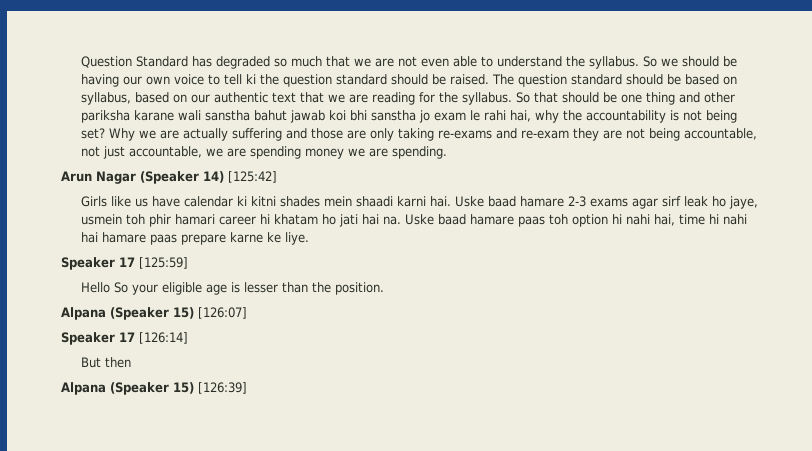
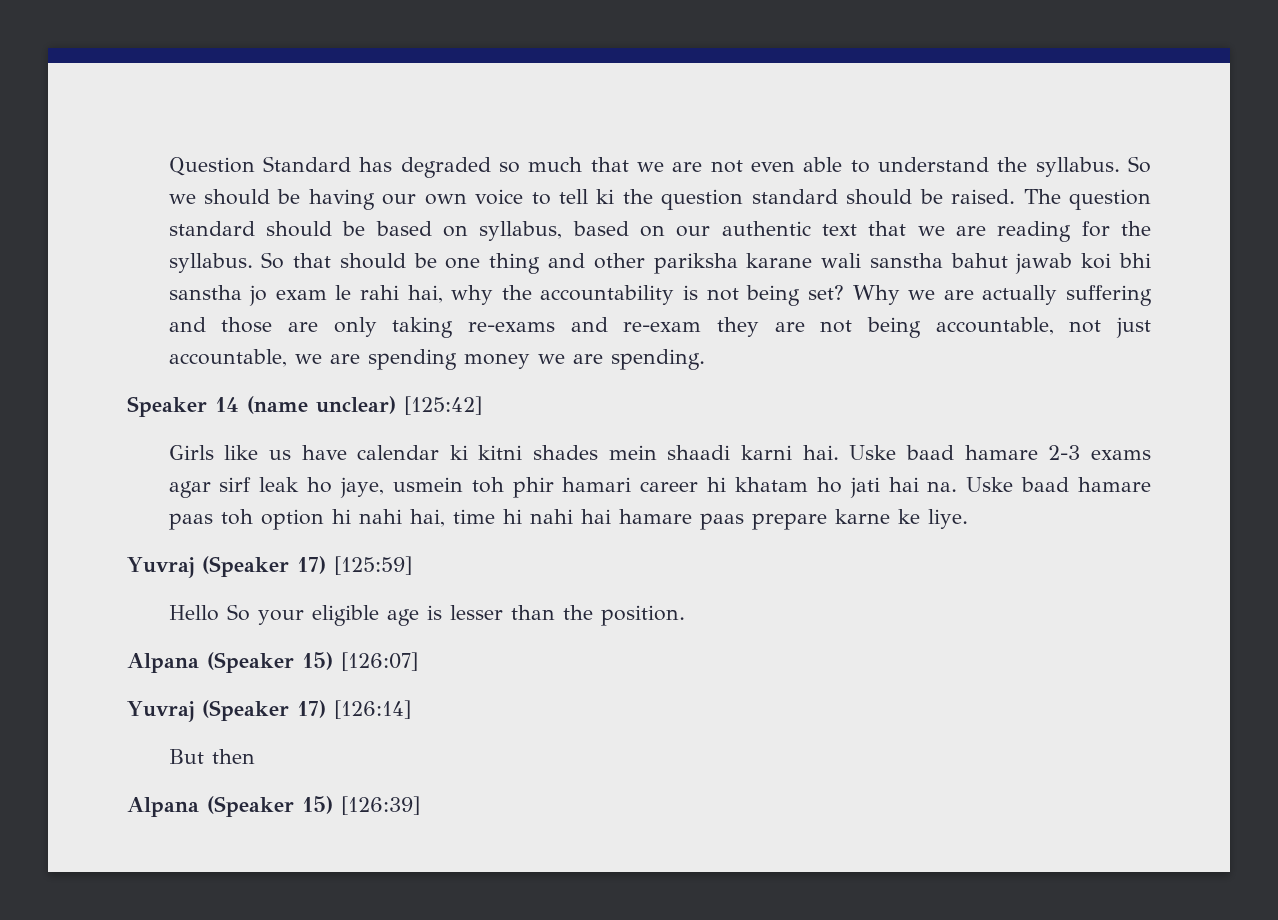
- Arun Nagar (Speaker 14) [125:42]
+ Speaker 14 (name unclear) [125:42]
- Speaker 17 [125:59]
+ Yuvraj (Speaker 17) [125:59]
- Speaker 17 [126:14]
+ Yuvraj (Speaker 17) [126:14]

